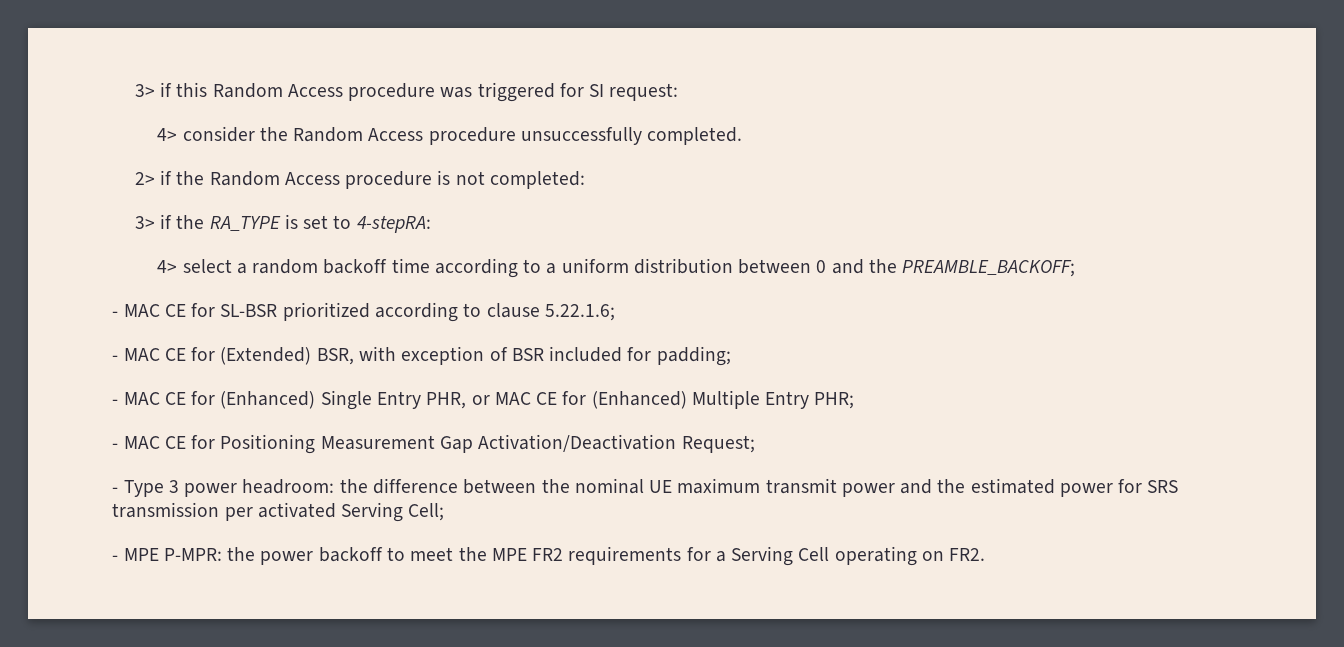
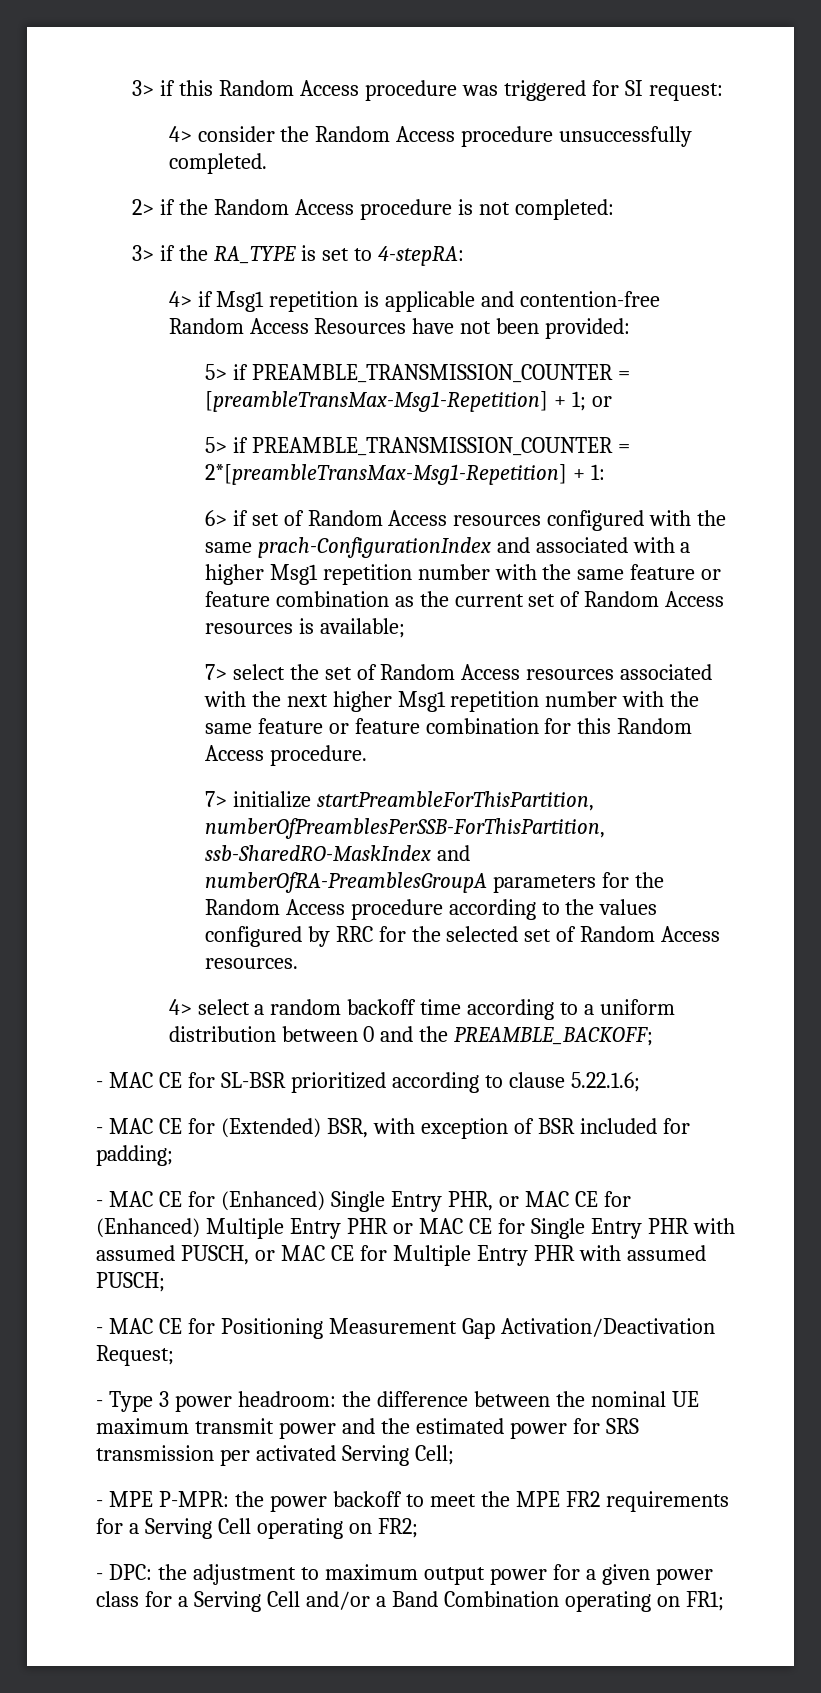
+ 4> if Msg1 repetition is applicable and contention-free Random Access Resources have not been provided:
+ 5> if PREAMBLE_TRANSMISSION_COUNTER = [preambleTransMax-Msg1-Repetition] + 1; or
+ 5> if PREAMBLE_TRANSMISSION_COUNTER = 2*[preambleTransMax-Msg1-Repetition] + 1:
+ 6> if set of Random Access resources configured with the same prach-ConfigurationIndex and associated with a higher Msg1 repetition number with the same feature or feature combination as the current set of Random Access resources is available;
+ 7> select the set of Random Access resources associated with the next higher Msg1 repetition number with the same feature or feature combination for this Random Access procedure.
+ 7> initialize startPreambleForThisPartition, numberOfPreamblesPerSSB-ForThisPartition, ssb-SharedRO-MaskIndex and numberOfRA-PreamblesGroupA parameters for the Random Access procedure according to the values configured by RRC for the selected set of Random Access resources.
- - MAC CE for (Enhanced) Single Entry PHR, or MAC CE for (Enhanced) Multiple Entry PHR;
+ - MAC CE for (Enhanced) Single Entry PHR, or MAC CE for (Enhanced) Multiple Entry PHR or MAC CE for Single Entry PHR with assumed PUSCH, or MAC CE for Multiple Entry PHR with assumed PUSCH;
- - MPE P-MPR: the power backoff to meet the MPE FR2 requirements for a Serving Cell operating on FR2.
+ - MPE P-MPR: the power backoff to meet the MPE FR2 requirements for a Serving Cell operating on FR2;
+ - DPC: the adjustment to maximum output power for a given power class for a Serving Cell and/or a Band Combination operating on FR1;

